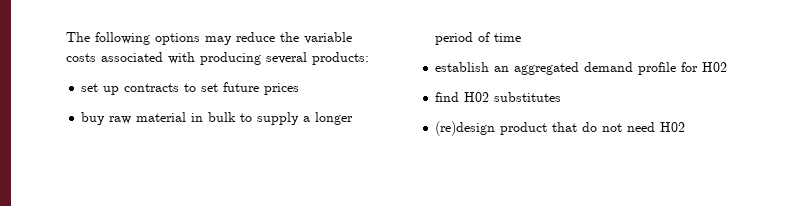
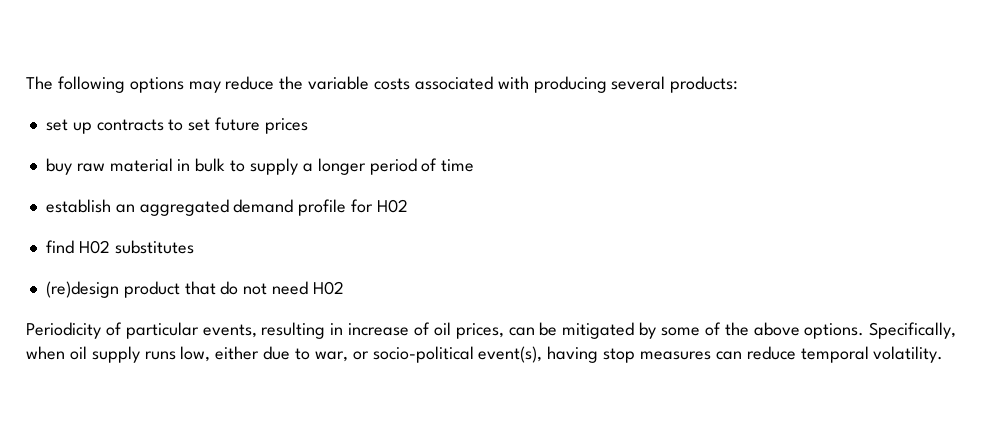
+ Periodicity of particular events, resulting in increase of oil prices, can be mitigated by some of the above options. Specifically, when oil supply runs low, either due to war, or socio-political event(s), having stop measures can reduce temporal volatility.

